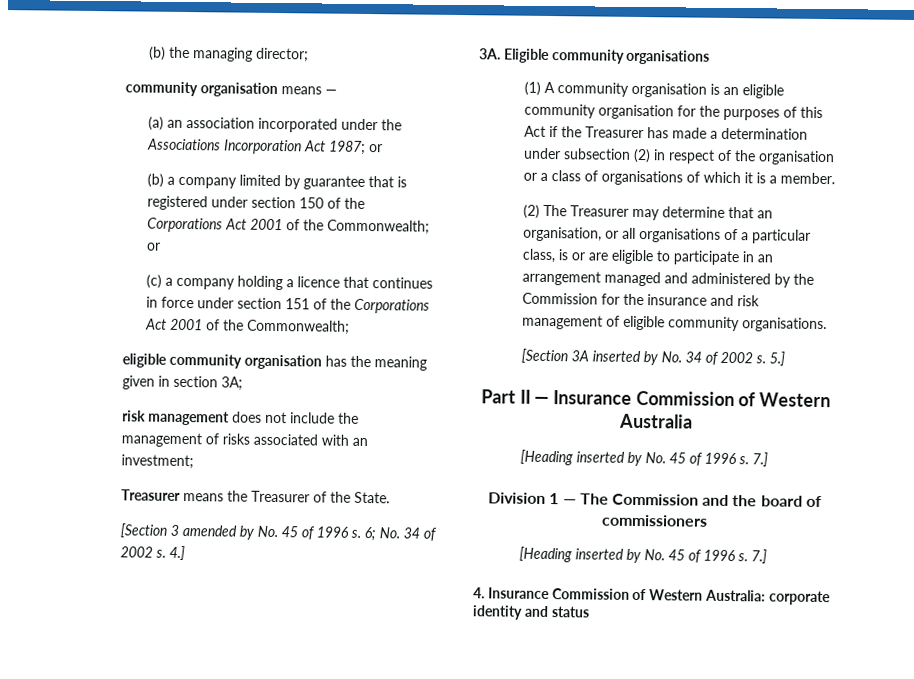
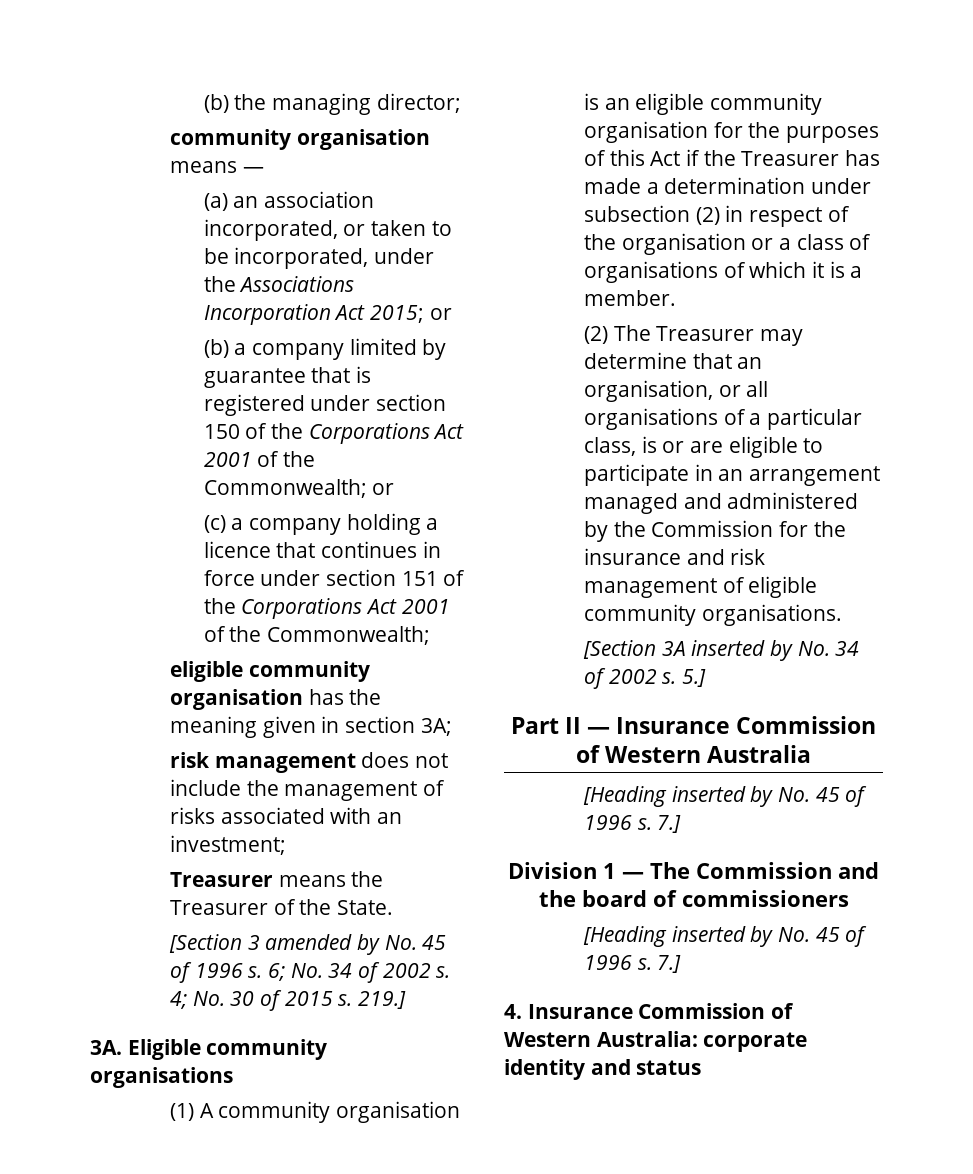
- (a) an association incorporated under the Associations Incorporation Act 1987; or
+ (a) an association incorporated, or taken to be incorporated, under the Associations Incorporation Act 2015; or
- 4.]
+ 4; No. 30 of 2015 s. 219.]

